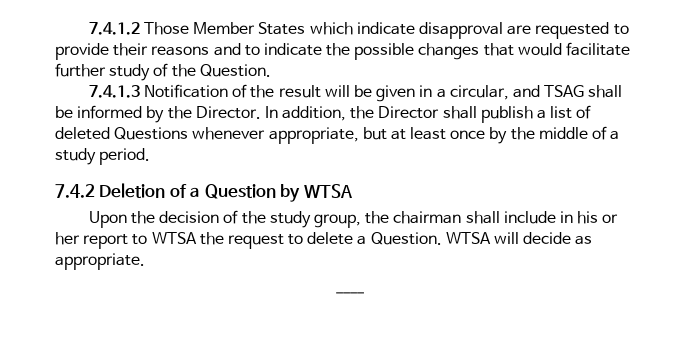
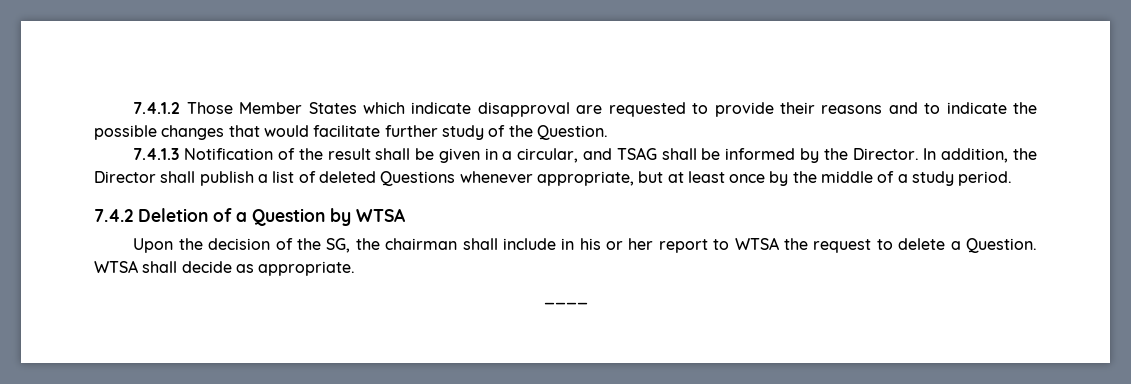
- 7.4.1.3 Notification of the result will be given in a circular, and TSAG shall be informed by the Director.
+ 7.4.1.3 Notification of the result shall be given in a circular, and TSAG shall be informed by the Director.
- Upon the decision of the study group, the chairman shall include in his or her report to WTSA the request to delete a Question.
+ Upon the decision of the SG, the chairman shall include in his or her report to WTSA the request to delete a Question.
- WTSA will decide as appropriate.
+ WTSA shall decide as appropriate.

